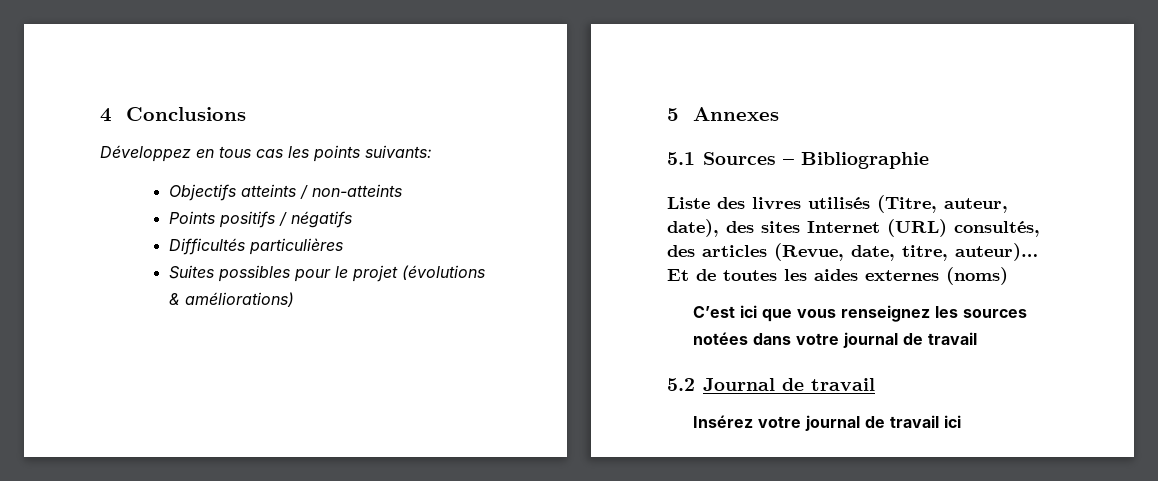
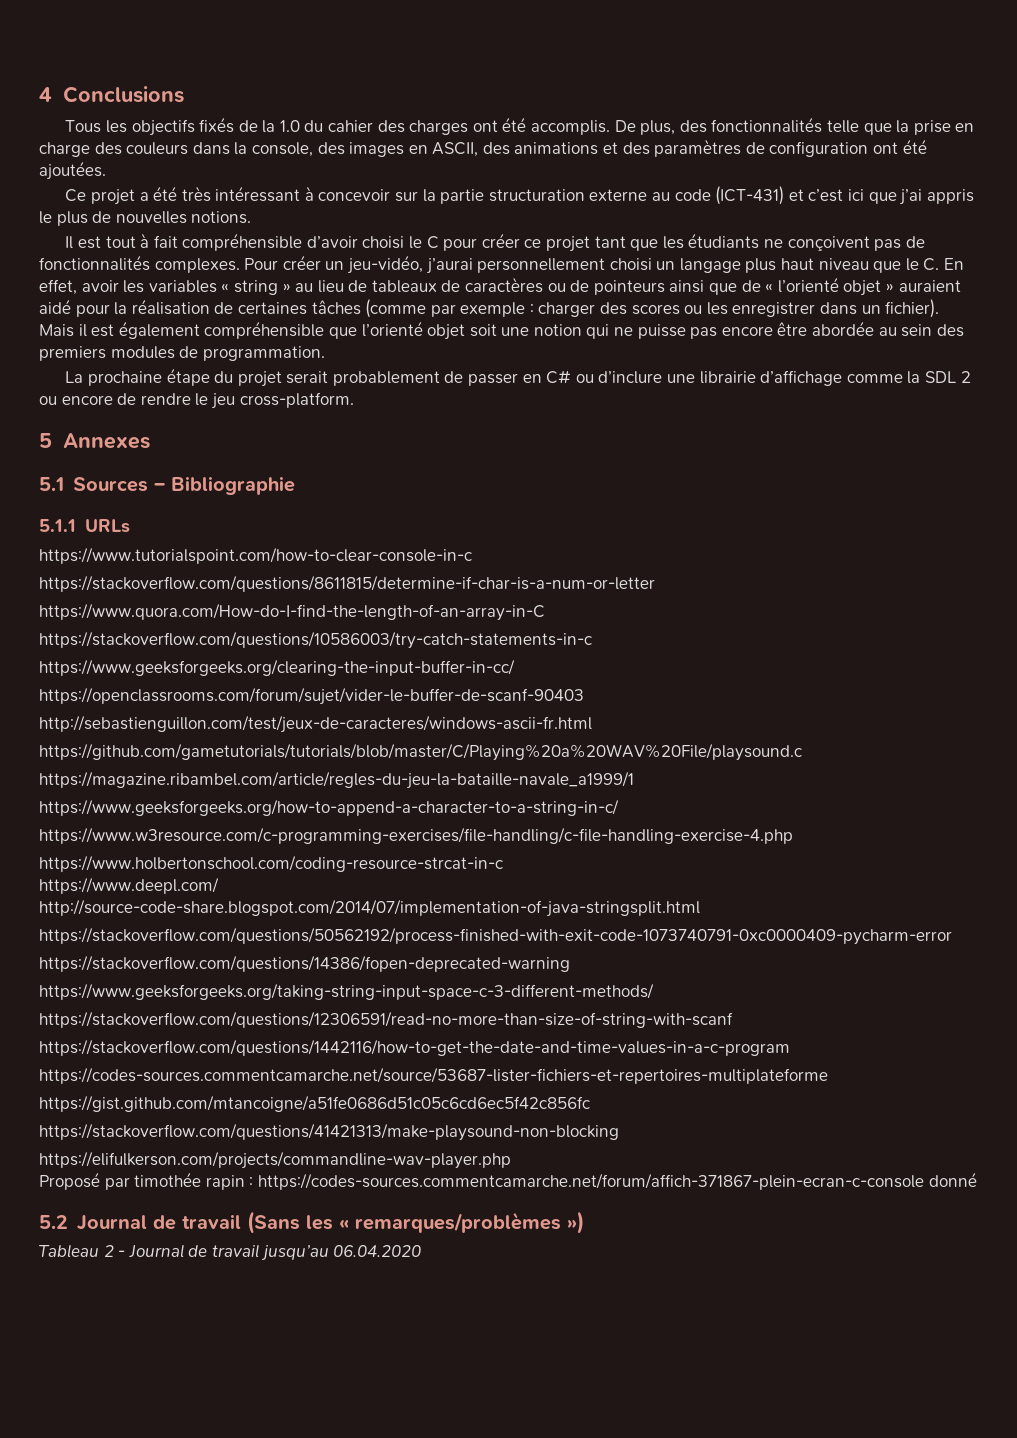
- Développez en tous cas les points suivants:
- Objectifs atteints / non-atteints
- Points positifs / négatifs
- Difficultés particulières
- Suites possibles pour le projet (évolutions & améliorations)
+ Tous les objectifs fixés de la 1.0 du cahier des charges ont été accomplis. De plus, des fonctionnalités telle que la prise en charge des couleurs dans la console, des images en ASCII, des animations et des paramètres de configuration ont été ajoutées.
+ Ce projet a été très intéressant à concevoir sur la partie structuration externe au code (ICT-431) et c’est ici que j’ai appris le plus de nouvelles notions.
+ Il est tout à fait compréhensible d’avoir choisi le C pour créer ce projet tant que les étudiants ne conçoivent pas de fonctionnalités complexes. Pour créer un jeu-vidéo, j’aurai personnellement choisi un langage plus haut niveau que le C. En effet, avoir les variables « string » au lieu de tableaux de caractères ou de pointeurs ainsi que de « l’orienté objet » auraient aidé pour la réalisation de certaines tâches (comme par exemple : charger des scores ou les enregistrer dans un fichier). Mais il est également compréhensible que l’orienté objet soit une notion qui ne puisse pas encore être abordée au sein des premiers modules de programmation.
+ La prochaine étape du projet serait probablement de passer en C# ou d’inclure une librairie d’affichage comme la SDL 2 ou encore de rendre le jeu cross-platform.
- Liste des livres utilisés (Titre, auteur, date), des sites Internet (URL) consultés, des articles (Revue, date, titre, auteur)… Et de toutes les aides externes (noms)
- C’est ici que vous renseignez les sources notées dans votre journal de travail
- 5.2 Journal de travail
- Insérez votre journal de travail ici
+ 5.1.1 URLs
+ https://www.tutorialspoint.com/how-to-clear-console-in-c
+ https://stackoverflow.com/questions/8611815/determine-if-char-is-a-num-or-letter
+ https://www.quora.com/How-do-I-find-the-length-of-an-array-in-C
+ https://stackoverflow.com/questions/10586003/try-catch-statements-in-c
+ https://www.geeksforgeeks.org/clearing-the-input-buffer-in-cc/
+ https://openclassrooms.com/forum/sujet/vider-le-buffer-de-scanf-90403
+ http://sebastienguillon.com/test/jeux-de-caracteres/windows-ascii-fr.html
+ https://github.com/gametutorials/tutorials/blob/master/C/Playing%20a%20WAV%20File/playsound.c
+ https://magazine.ribambel.com/article/regles-du-jeu-la-bataille-navale_a1999/1
+ https://www.geeksforgeeks.org/how-to-append-a-character-to-a-string-in-c/
+ https://www.w3resource.com/c-programming-exercises/file-handling/c-file-handling-exercise-4.php
+ https://www.holbertonschool.com/coding-resource-strcat-in-c
+ https://www.deepl.com/
+ http://source-code-share.blogspot.com/2014/07/implementation-of-java-stringsplit.html
+ https://stackoverflow.com/questions/50562192/process-finished-with-exit-code-1073740791-0xc0000409-pycharm-error
+ https://stackoverflow.com/questions/14386/fopen-deprecated-warning
+ https://www.geeksforgeeks.org/taking-string-input-space-c-3-different-methods/
+ https://stackoverflow.com/questions/12306591/read-no-more-than-size-of-string-with-scanf
+ https://stackoverflow.com/questions/1442116/how-to-get-the-date-and-time-values-in-a-c-program
+ https://codes-sources.commentcamarche.net/source/53687-lister-fichiers-et-repertoires-multiplateforme
+ https://gist.github.com/mtancoigne/a51fe0686d51c05c6cd6ec5f42c856fc
+ https://stackoverflow.com/questions/41421313/make-playsound-non-blocking
+ https://elifulkerson.com/projects/commandline-wav-player.php
+ Proposé par timothée rapin : https://codes-sources.commentcamarche.net/forum/affich-371867-plein-ecran-c-console donné
+ 5.2 Journal de travail (Sans les « remarques/problèmes »)
+ Tableau 2 - Journal de travail jusqu’au 06.04.2020

